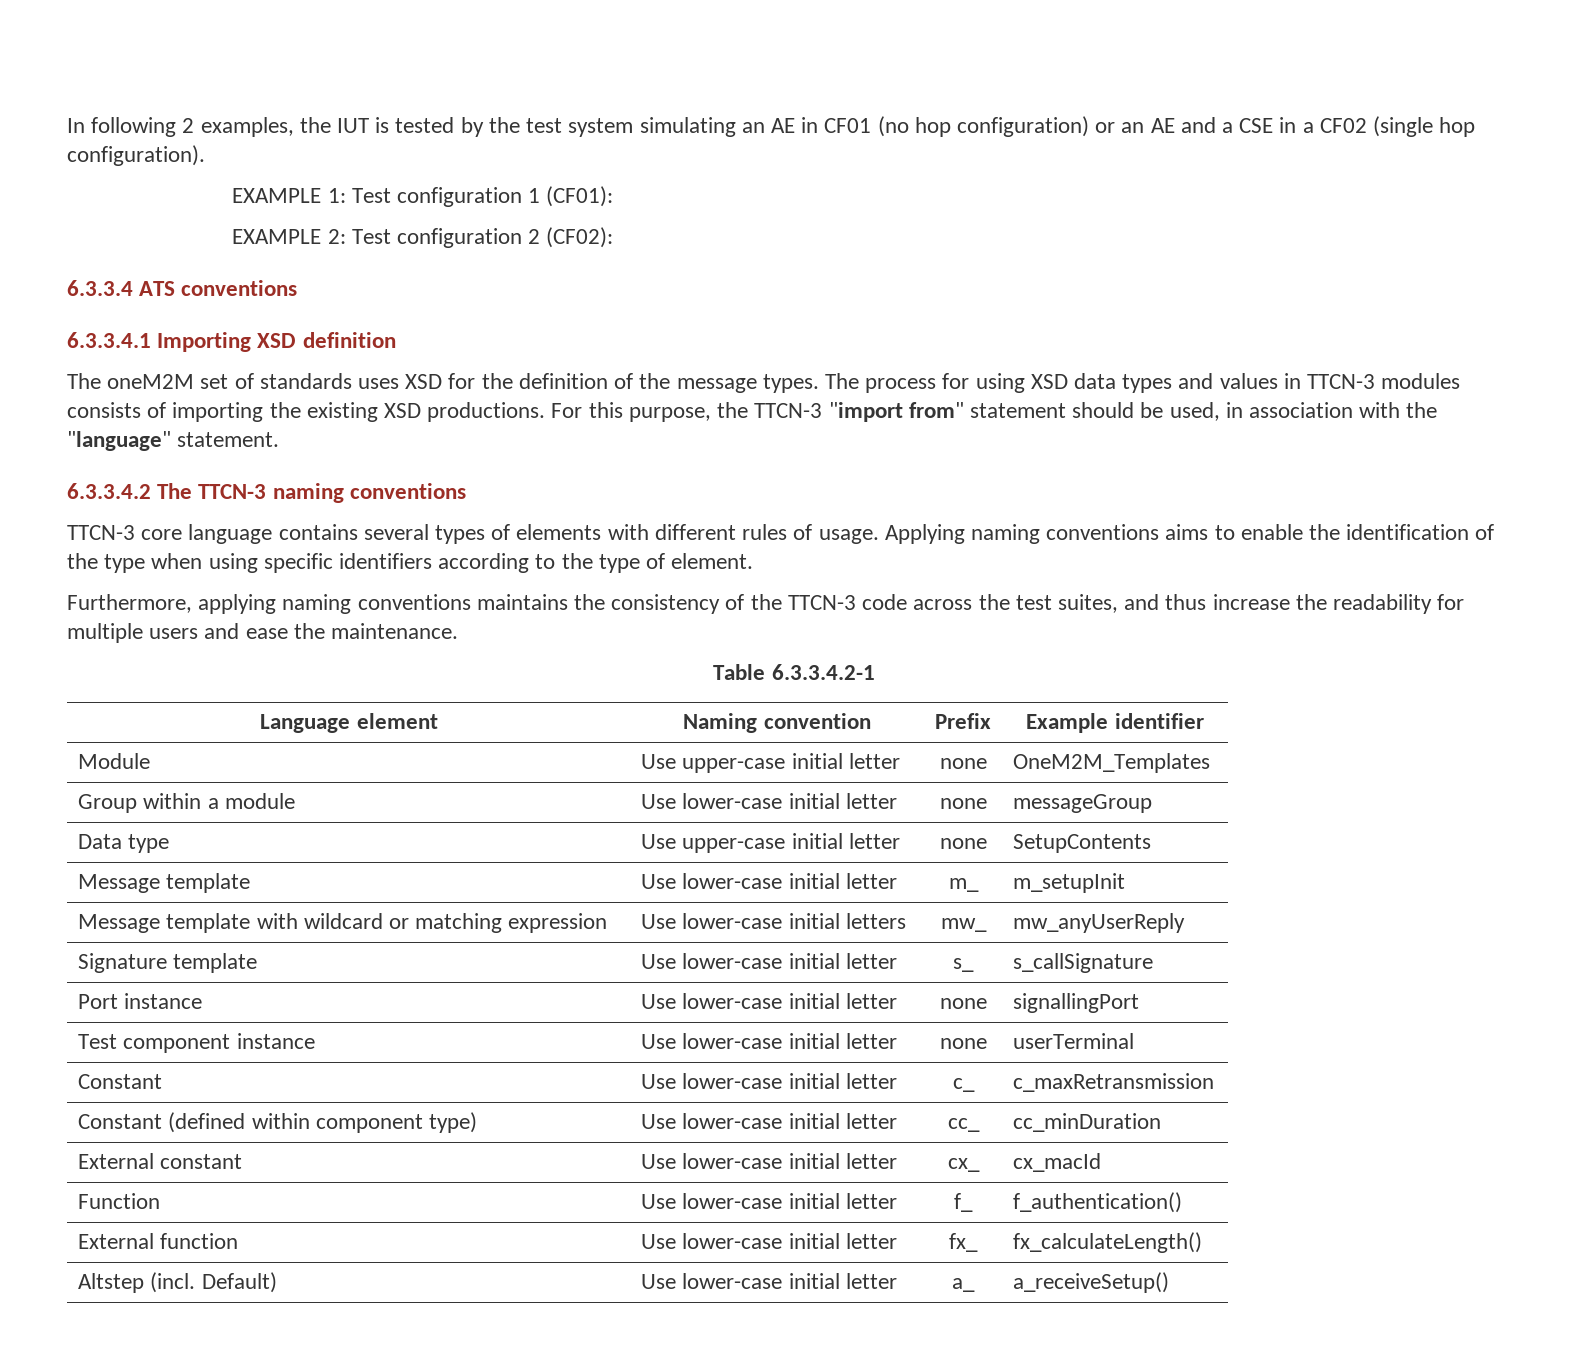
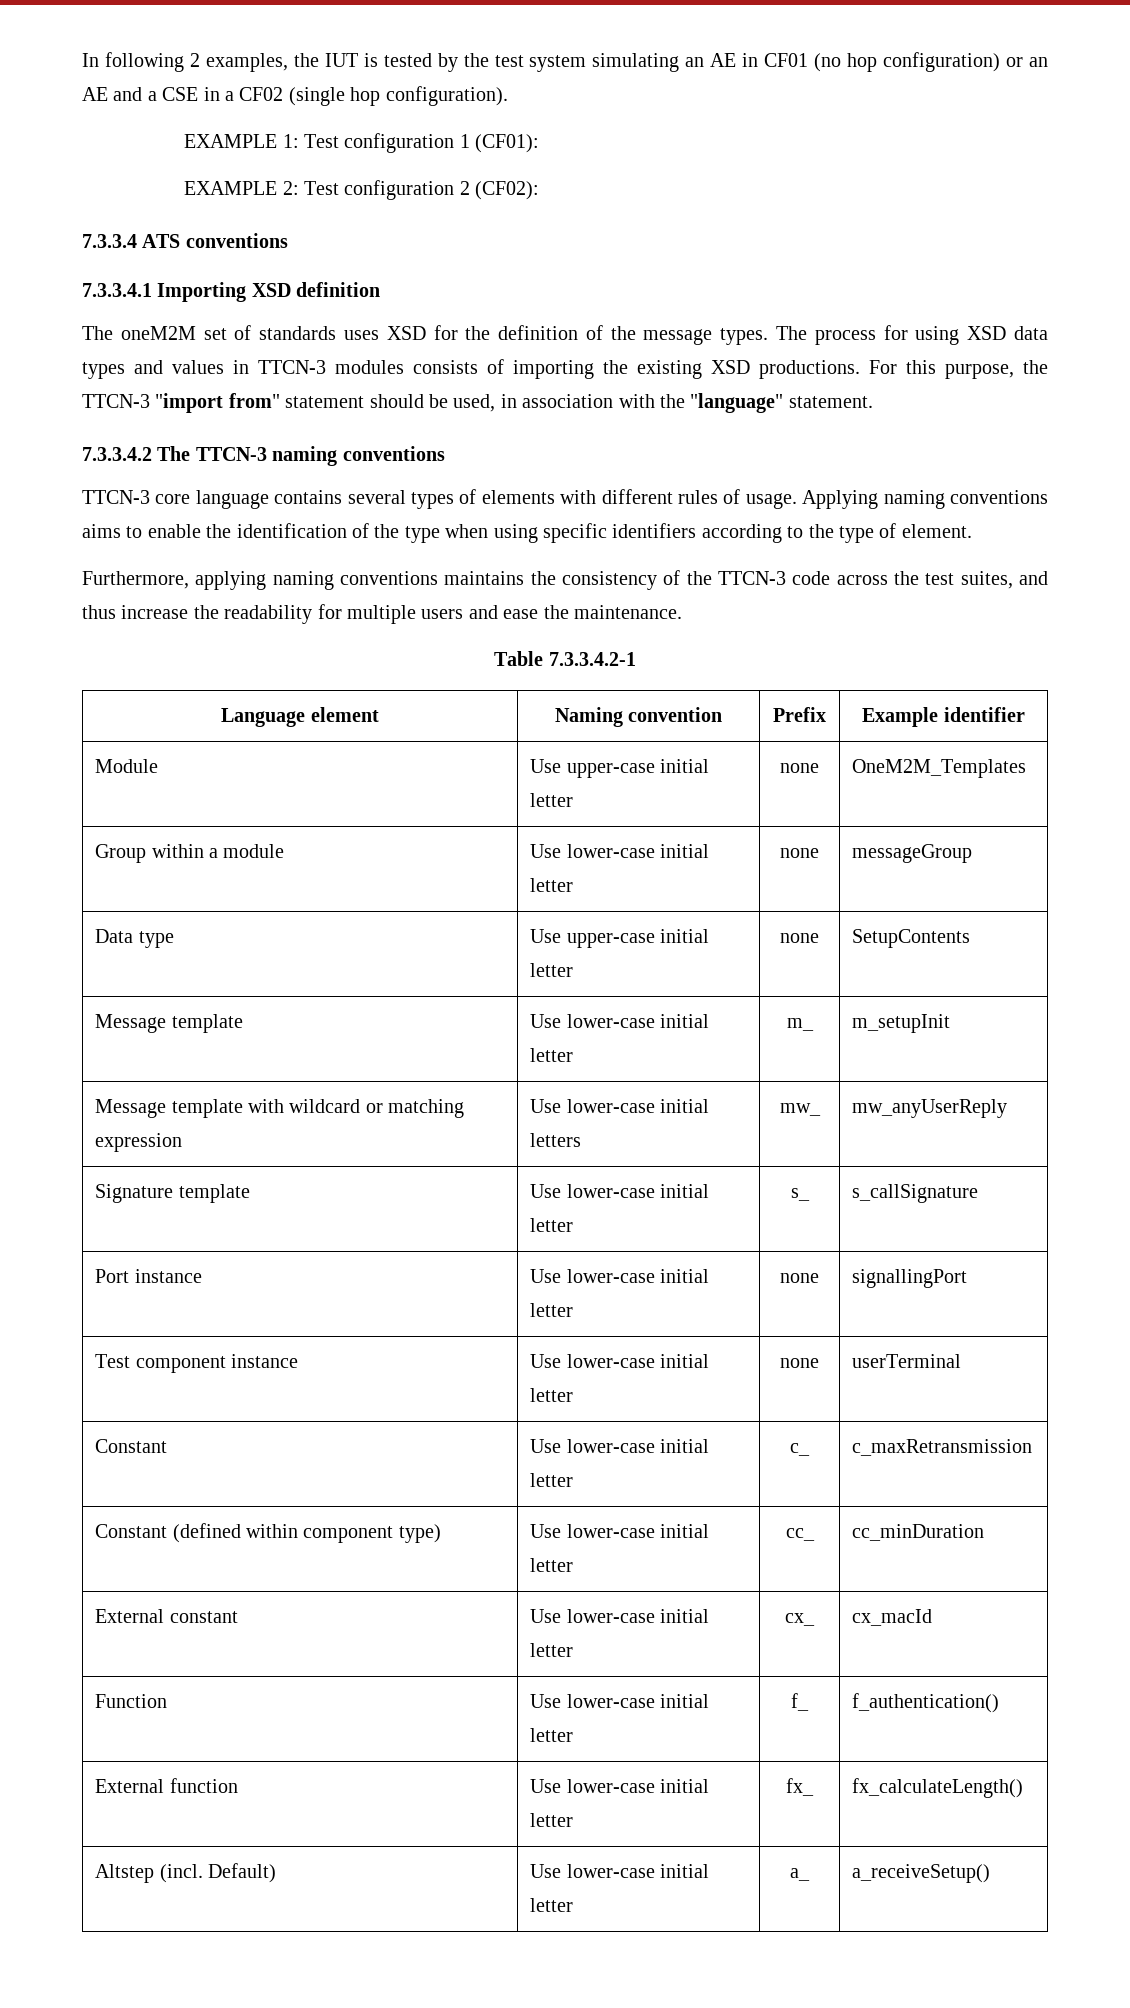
- 6.3.3.4 ATS conventions
+ 7.3.3.4 ATS conventions
- 6.3.3.4.1 Importing XSD definition
+ 7.3.3.4.1 Importing XSD definition
- 6.3.3.4.2 The TTCN-3 naming conventions
+ 7.3.3.4.2 The TTCN-3 naming conventions
- Table 6.3.3.4.2-1
+ Table 7.3.3.4.2-1

